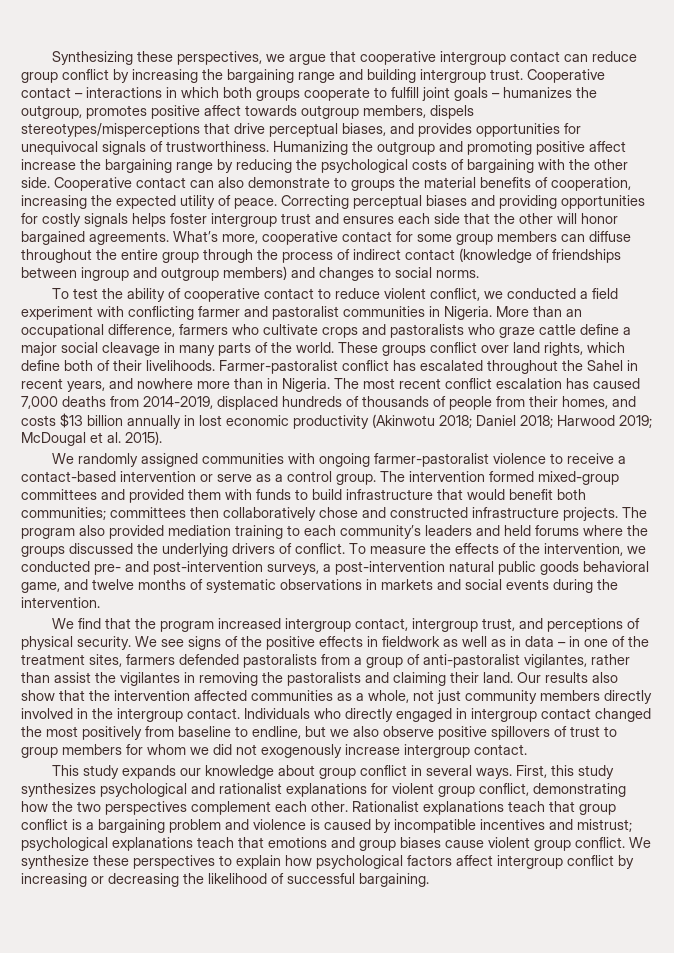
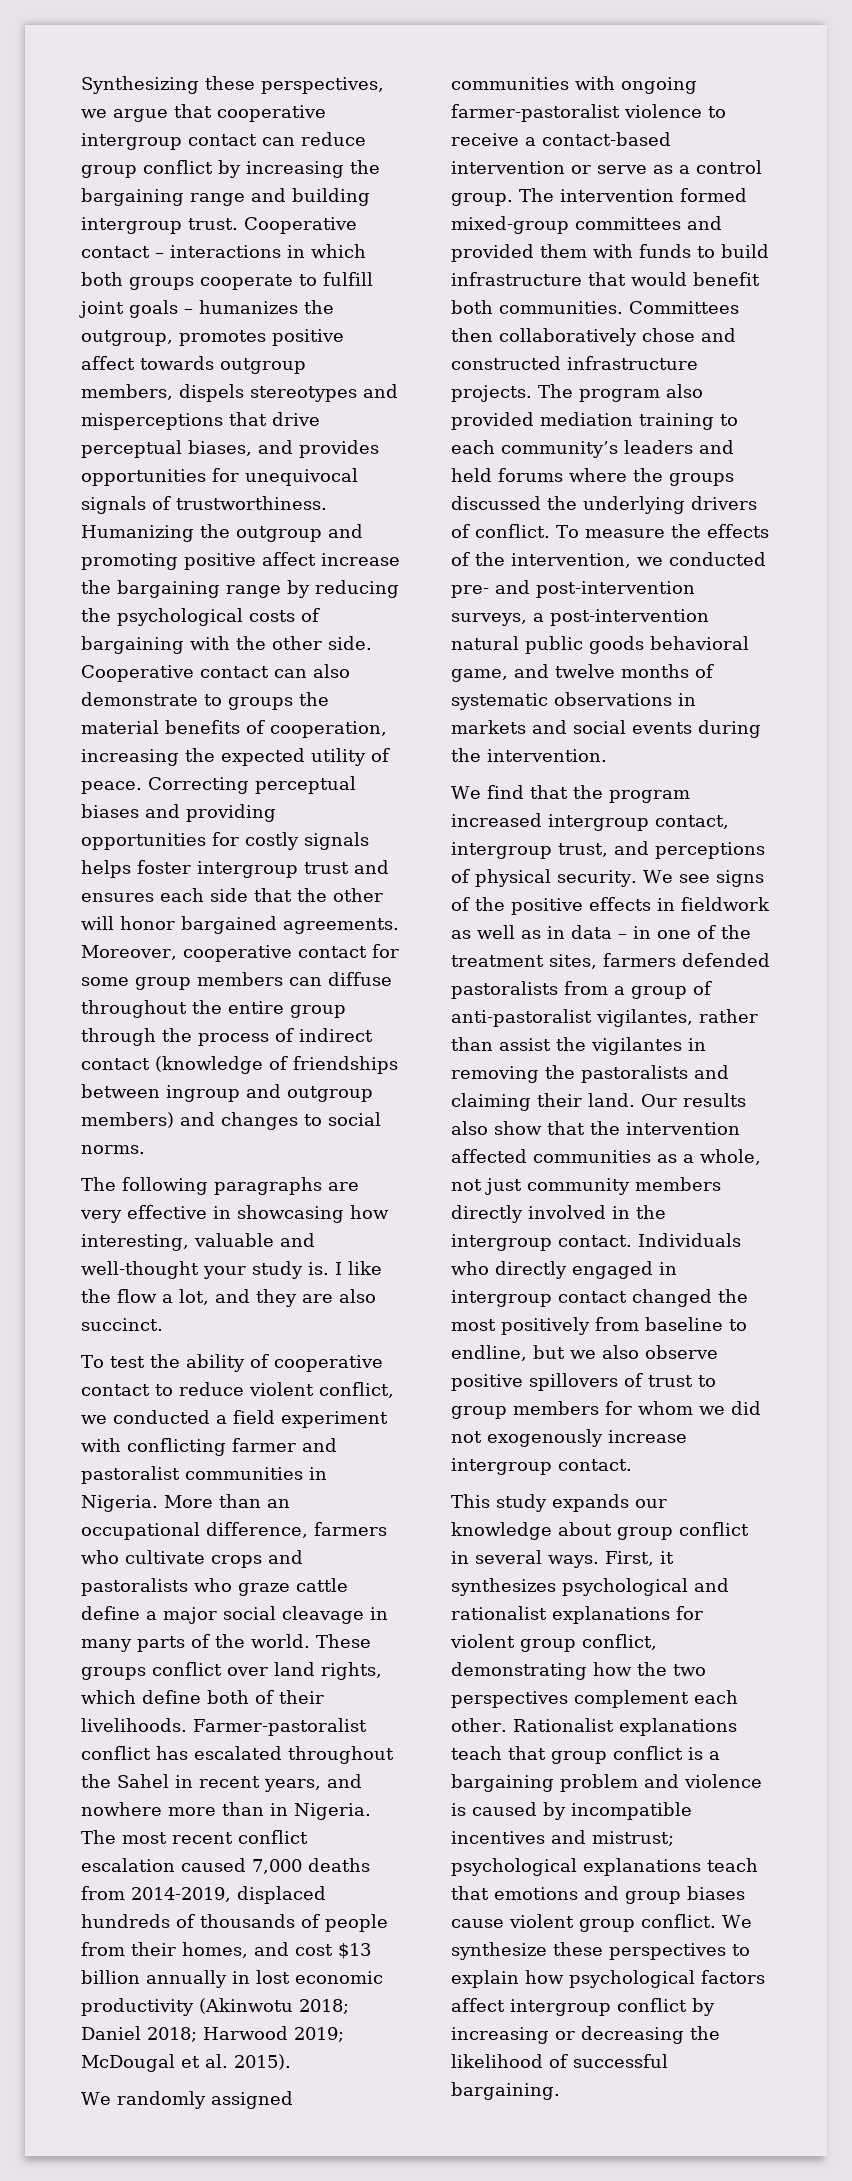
- Cooperative contact – interactions in which both groups cooperate to fulfill joint goals – humanizes the outgroup, promotes positive affect towards outgroup members, dispels stereotypes/misperceptions that drive perceptual biases, and provides opportunities for unequivocal signals of trustworthiness.
+ Cooperative contact – interactions in which both groups cooperate to fulfill joint goals – humanizes the outgroup, promotes positive affect towards outgroup members, dispels stereotypes and misperceptions that drive perceptual biases, and provides opportunities for unequivocal signals of trustworthiness.
- What’s more, cooperative contact for some group members can diffuse throughout the entire group through the process of indirect contact (knowledge of friendships between ingroup and outgroup members) and changes to social norms.
+ Moreover, cooperative contact for some group members can diffuse throughout the entire group through the process of indirect contact (knowledge of friendships between ingroup and outgroup members) and changes to social norms.
+ The following paragraphs are very effective in showcasing how interesting, valuable and well-thought your study is. I like the flow a lot, and they are also succinct.
- The most recent conflict escalation has caused 7,000 deaths from 2014-2019, displaced hundreds of thousands of people from their homes, and costs $13 billion annually in lost economic productivity (Akinwotu 2018; Daniel 2018; Harwood 2019; McDougal et al. 2015).
+ The most recent conflict escalation caused 7,000 deaths from 2014-2019, displaced hundreds of thousands of people from their homes, and cost $13 billion annually in lost economic productivity (Akinwotu 2018; Daniel 2018; Harwood 2019; McDougal et al. 2015).
- The intervention formed mixed-group committees and provided them with funds to build infrastructure that would benefit both communities; committees then collaboratively chose and constructed infrastructure projects.
+ The intervention formed mixed-group committees and provided them with funds to build infrastructure that would benefit both communities. Committees then collaboratively chose and constructed infrastructure projects.
- First, this study synthesizes psychological and rationalist explanations for violent group conflict, demonstrating how the two perspectives complement each other.
+ First, it synthesizes psychological and rationalist explanations for violent group conflict, demonstrating how the two perspectives complement each other.

